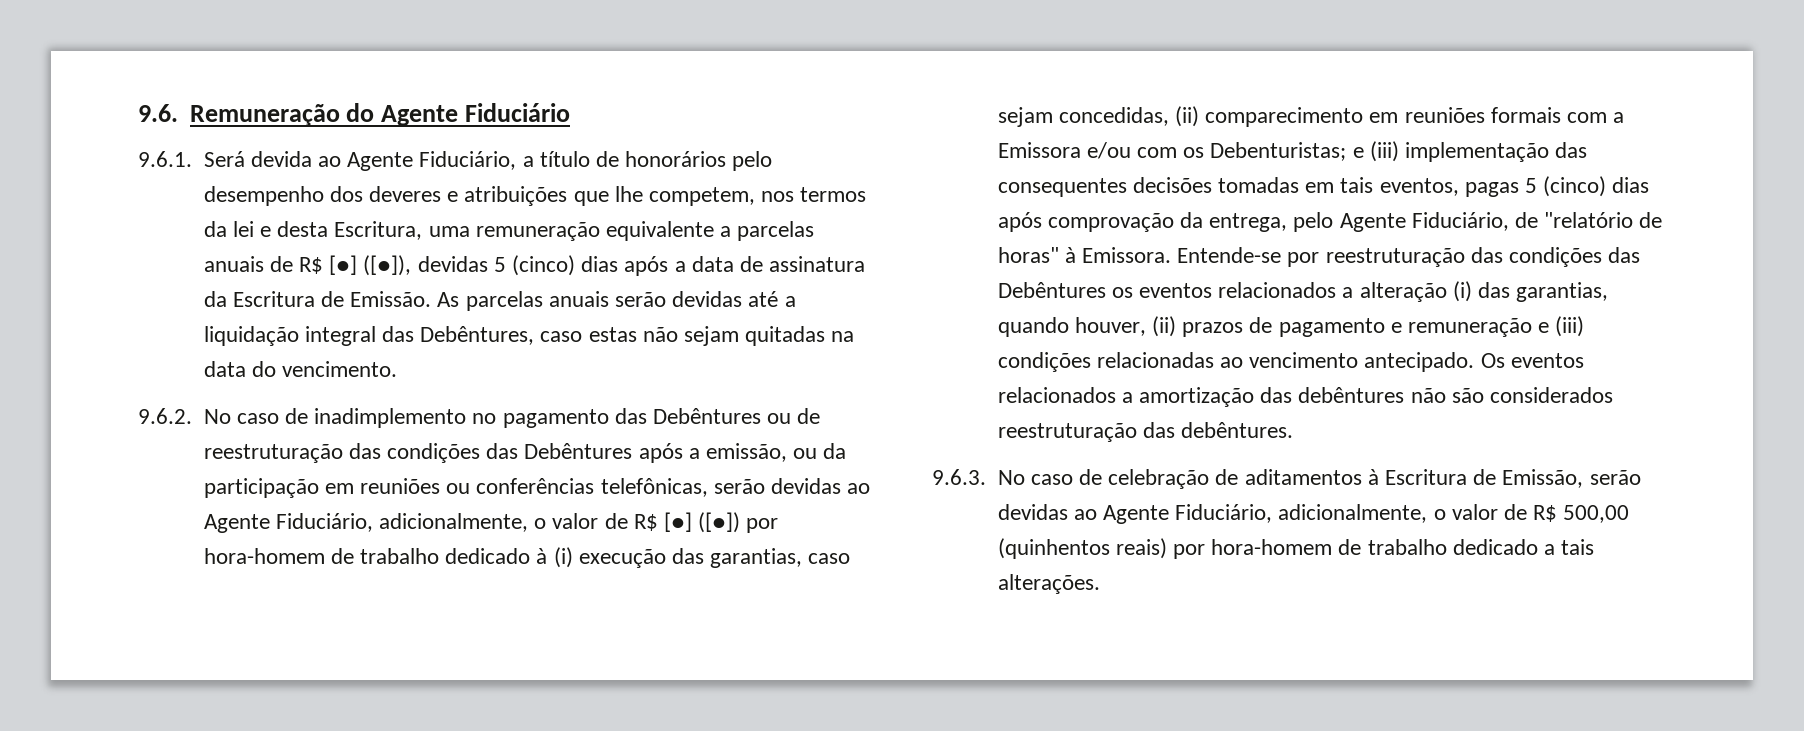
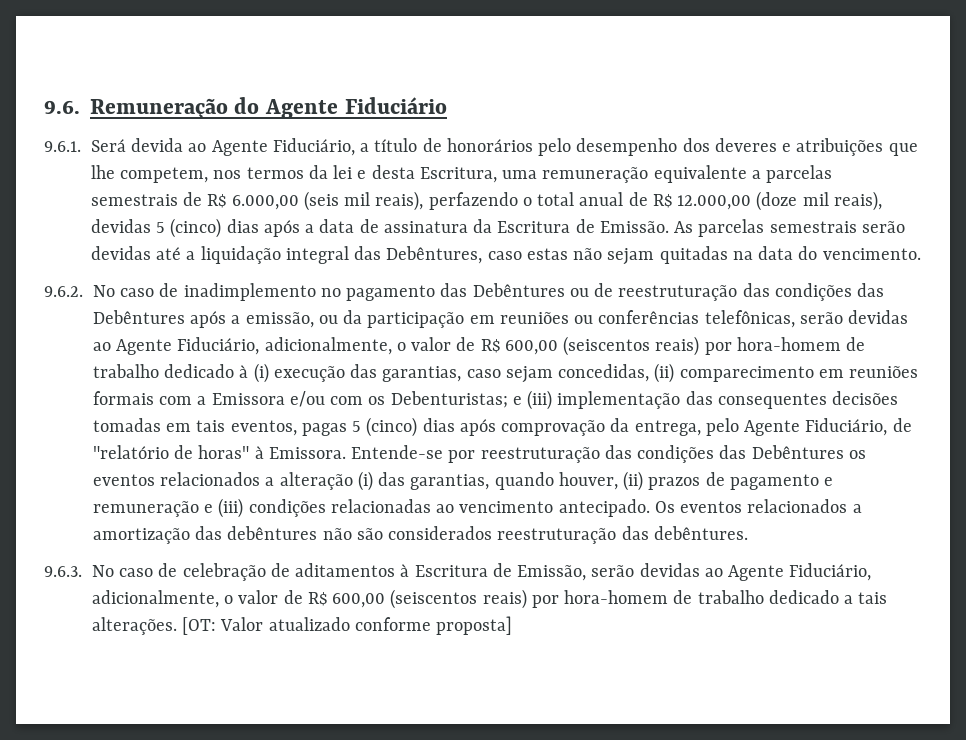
- 9.6.1. Será devida ao Agente Fiduciário, a título de honorários pelo desempenho dos deveres e atribuições que lhe competem, nos termos da lei e desta Escritura, uma remuneração equivalente a parcelas anuais de R$ [●] ([●]), devidas 5 (cinco) dias após a data de assinatura da Escritura de Emissão.
+ 9.6.1. Será devida ao Agente Fiduciário, a título de honorários pelo desempenho dos deveres e atribuições que lhe competem, nos termos da lei e desta Escritura, uma remuneração equivalente a parcelas semestrais de R$ 6.000,00 (seis mil reais), perfazendo o total anual de R$ 12.000,00 (doze mil reais), devidas 5 (cinco) dias após a data de assinatura da Escritura de Emissão.
- As parcelas anuais serão devidas até a liquidação integral das Debêntures, caso estas não sejam quitadas na data do vencimento.
+ As parcelas semestrais serão devidas até a liquidação integral das Debêntures, caso estas não sejam quitadas na data do vencimento.
- 9.6.2. No caso de inadimplemento no pagamento das Debêntures ou de reestruturação das condições das Debêntures após a emissão, ou da participação em reuniões ou conferências telefônicas, serão devidas ao Agente Fiduciário, adicionalmente, o valor de R$ [●] ([●]) por hora-homem de trabalho dedicado à (i) execução das garantias, caso sejam concedidas, (ii) comparecimento em reuniões formais com a Emissora e/ou com os Debenturistas;
+ 9.6.2. No caso de inadimplemento no pagamento das Debêntures ou de reestruturação das condições das Debêntures após a emissão, ou da participação em reuniões ou conferências telefônicas, serão devidas ao Agente Fiduciário, adicionalmente, o valor de R$ 600,00 (seiscentos reais) por hora-homem de trabalho dedicado à (i) execução das garantias, caso sejam concedidas, (ii) comparecimento em reuniões formais com a Emissora e/ou com os Debenturistas;
- 9.6.3. No caso de celebração de aditamentos à Escritura de Emissão, serão devidas ao Agente Fiduciário, adicionalmente, o valor de R$ 500,00 (quinhentos reais) por hora-homem de trabalho dedicado a tais alterações.
+ 9.6.3. No caso de celebração de aditamentos à Escritura de Emissão, serão devidas ao Agente Fiduciário, adicionalmente, o valor de R$ 600,00 (seiscentos reais) por hora-homem de trabalho dedicado a tais alterações.
+ [OT: Valor atualizado conforme proposta]

